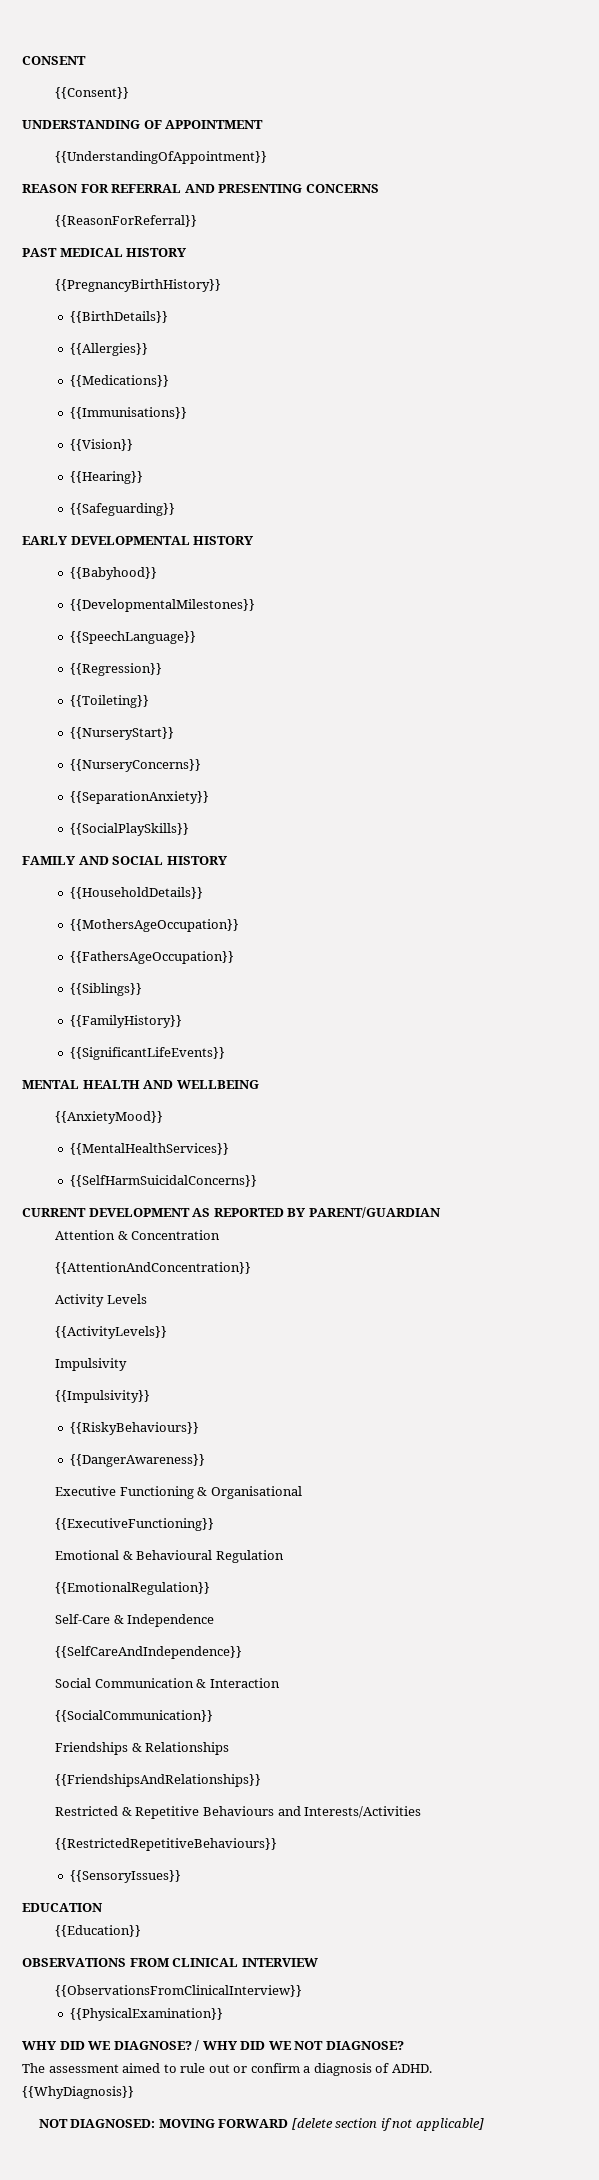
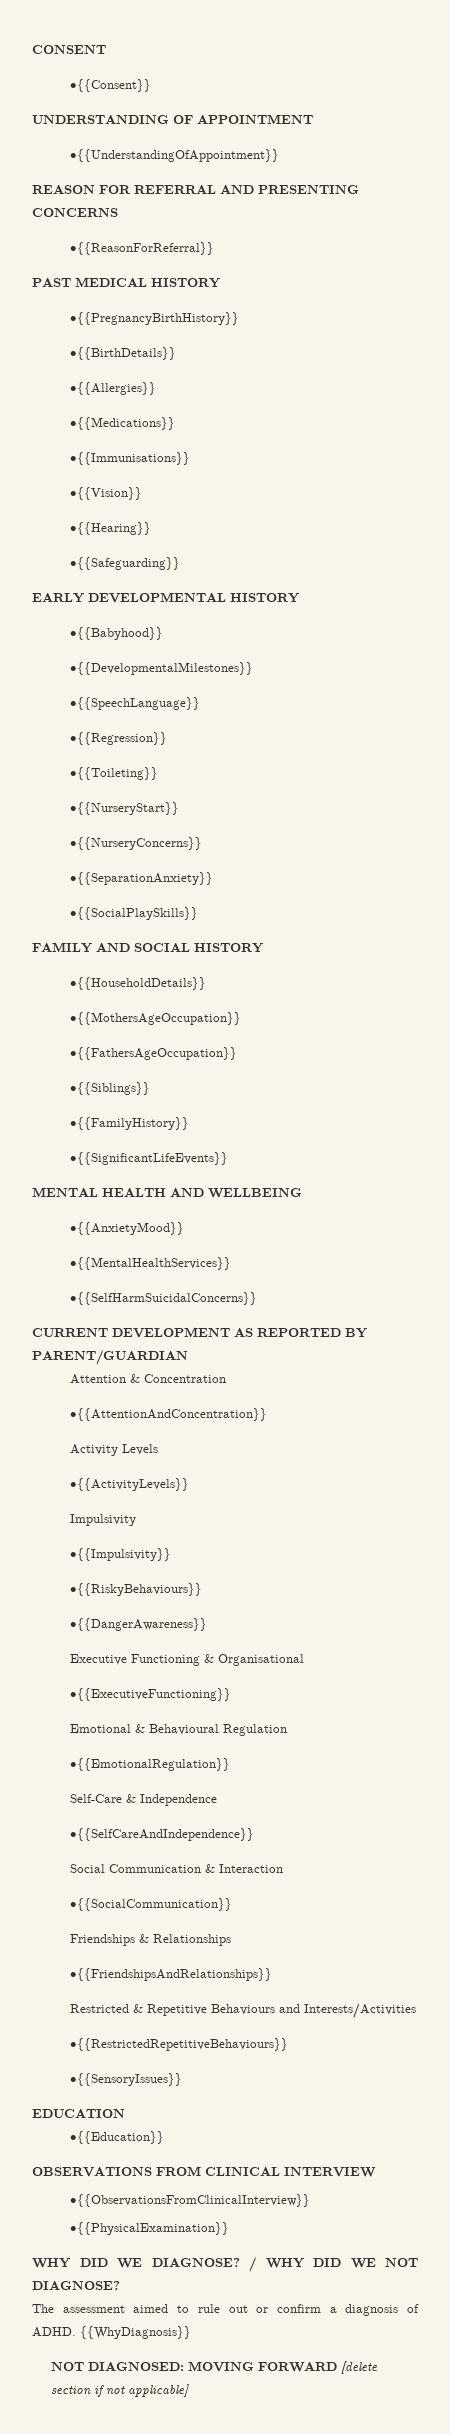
- {{Consent}}
+ •{{Consent}}
- {{UnderstandingOfAppointment}}
+ •{{UnderstandingOfAppointment}}
- {{ReasonForReferral}}
+ •{{ReasonForReferral}}
- {{PregnancyBirthHistory}}
- {{BirthDetails}}
- {{Allergies}}
- {{Medications}}
- {{Immunisations}}
- {{Vision}}
- {{Hearing}}
- {{Safeguarding}}
+ •{{PregnancyBirthHistory}}
+ •{{BirthDetails}}
+ •{{Allergies}}
+ •{{Medications}}
+ •{{Immunisations}}
+ •{{Vision}}
+ •{{Hearing}}
+ •{{Safeguarding}}
  EARLY DEVELOPMENTAL HISTORY
- {{Babyhood}}
- {{DevelopmentalMilestones}}
- {{SpeechLanguage}}
- {{Regression}}
- {{Toileting}}
- {{NurseryStart}}
- {{NurseryConcerns}}
- {{SeparationAnxiety}}
- {{SocialPlaySkills}}
+ •{{Babyhood}}
+ •{{DevelopmentalMilestones}}
+ •{{SpeechLanguage}}
+ •{{Regression}}
+ •{{Toileting}}
+ •{{NurseryStart}}
+ •{{NurseryConcerns}}
+ •{{SeparationAnxiety}}
+ •{{SocialPlaySkills}}
  FAMILY AND SOCIAL HISTORY
- {{HouseholdDetails}}
- {{MothersAgeOccupation}}
- {{FathersAgeOccupation}}
- {{Siblings}}
- {{FamilyHistory}}
- {{SignificantLifeEvents}}
+ •{{HouseholdDetails}}
+ •{{MothersAgeOccupation}}
+ •{{FathersAgeOccupation}}
+ •{{Siblings}}
+ •{{FamilyHistory}}
+ •{{SignificantLifeEvents}}
- {{AnxietyMood}}
- {{MentalHealthServices}}
- {{SelfHarmSuicidalConcerns}}
+ •{{AnxietyMood}}
+ •{{MentalHealthServices}}
+ •{{SelfHarmSuicidalConcerns}}
- {{AttentionAndConcentration}}
+ •{{AttentionAndConcentration}}
- {{ActivityLevels}}
+ •{{ActivityLevels}}
- {{Impulsivity}}
- {{RiskyBehaviours}}
- {{DangerAwareness}}
+ •{{Impulsivity}}
+ •{{RiskyBehaviours}}
+ •{{DangerAwareness}}
- {{ExecutiveFunctioning}}
+ •{{ExecutiveFunctioning}}
- {{EmotionalRegulation}}
+ •{{EmotionalRegulation}}
- {{SelfCareAndIndependence}}
+ •{{SelfCareAndIndependence}}
- {{SocialCommunication}}
+ •{{SocialCommunication}}
- {{FriendshipsAndRelationships}}
+ •{{FriendshipsAndRelationships}}
- {{RestrictedRepetitiveBehaviours}}
- {{SensoryIssues}}
+ •{{RestrictedRepetitiveBehaviours}}
+ •{{SensoryIssues}}
- {{Education}}
+ •{{Education}}
- {{ObservationsFromClinicalInterview}}
- {{PhysicalExamination}}
+ •{{ObservationsFromClinicalInterview}}
+ •{{PhysicalExamination}}

